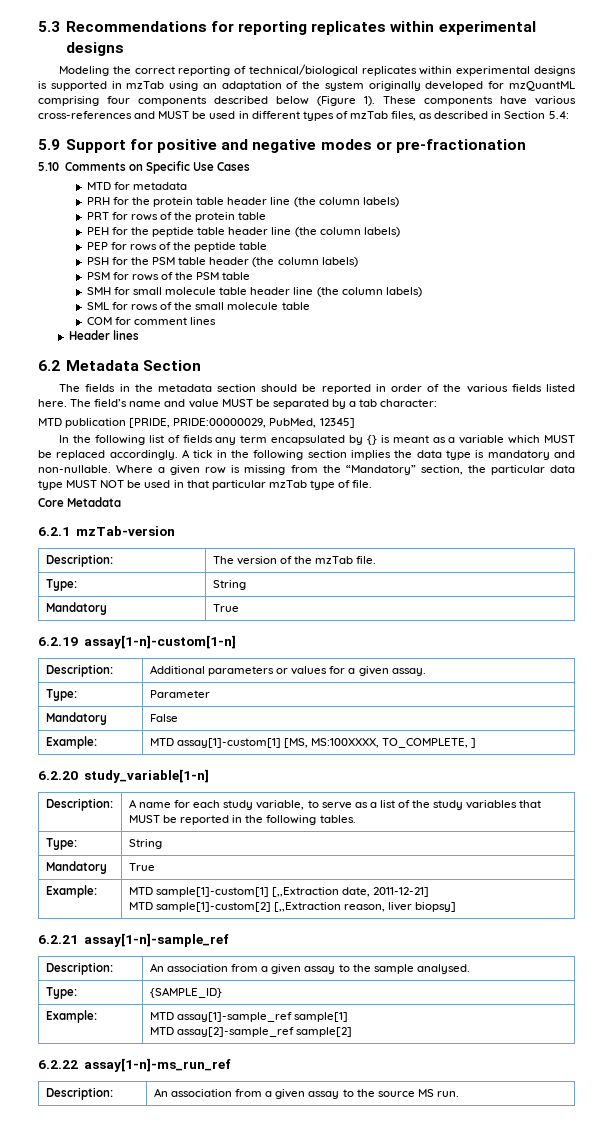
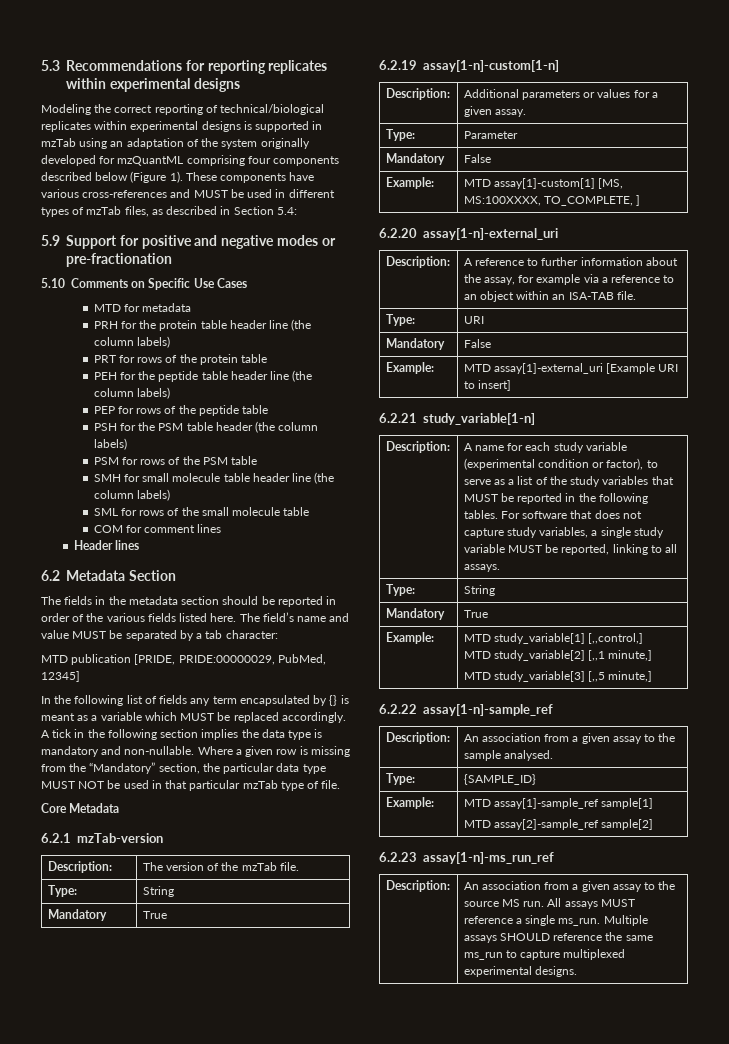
- 6.2.20 study_variable[1-n]
+ 6.2.20 assay[1-n]-external_uri
+ Description: | A reference to further information about the assay, for example via a reference to an object within an ISA-TAB file.
+ Type: | URI
+ Mandatory | False
+ Example: | MTD assay[1]-external_uri [Example URI to insert]
+ 6.2.21 study_variable[1-n]
- A name for each study variable, to serve as a list of the study variables that MUST be reported in the following tables.
+ A name for each study variable (experimental condition or factor), to serve as a list of the study variables that MUST be reported in the following tables. For software that does not capture study variables, a single study variable MUST be reported, linking to all assays.
- Example: | MTD sample[1]-custom[1] [,,Extraction date, 2011-12-21]
- MTD sample[1]-custom[2] [,,Extraction reason, liver biopsy]
- 6.2.21 assay[1-n]-sample_ref
+ Example: | MTD study_variable[1] [,,control,]
+ MTD study_variable[2] [,,1 minute,]
+ MTD study_variable[3] [,,5 minute,]
+ 6.2.22 assay[1-n]-sample_ref
- 6.2.22 assay[1-n]-ms_run_ref
+ 6.2.23 assay[1-n]-ms_run_ref
- Description: | An association from a given assay to the source MS run.
+ Description: | An association from a given assay to the source MS run. All assays MUST reference a single ms_run. Multiple assays SHOULD reference the same ms_run to capture multiplexed experimental designs.

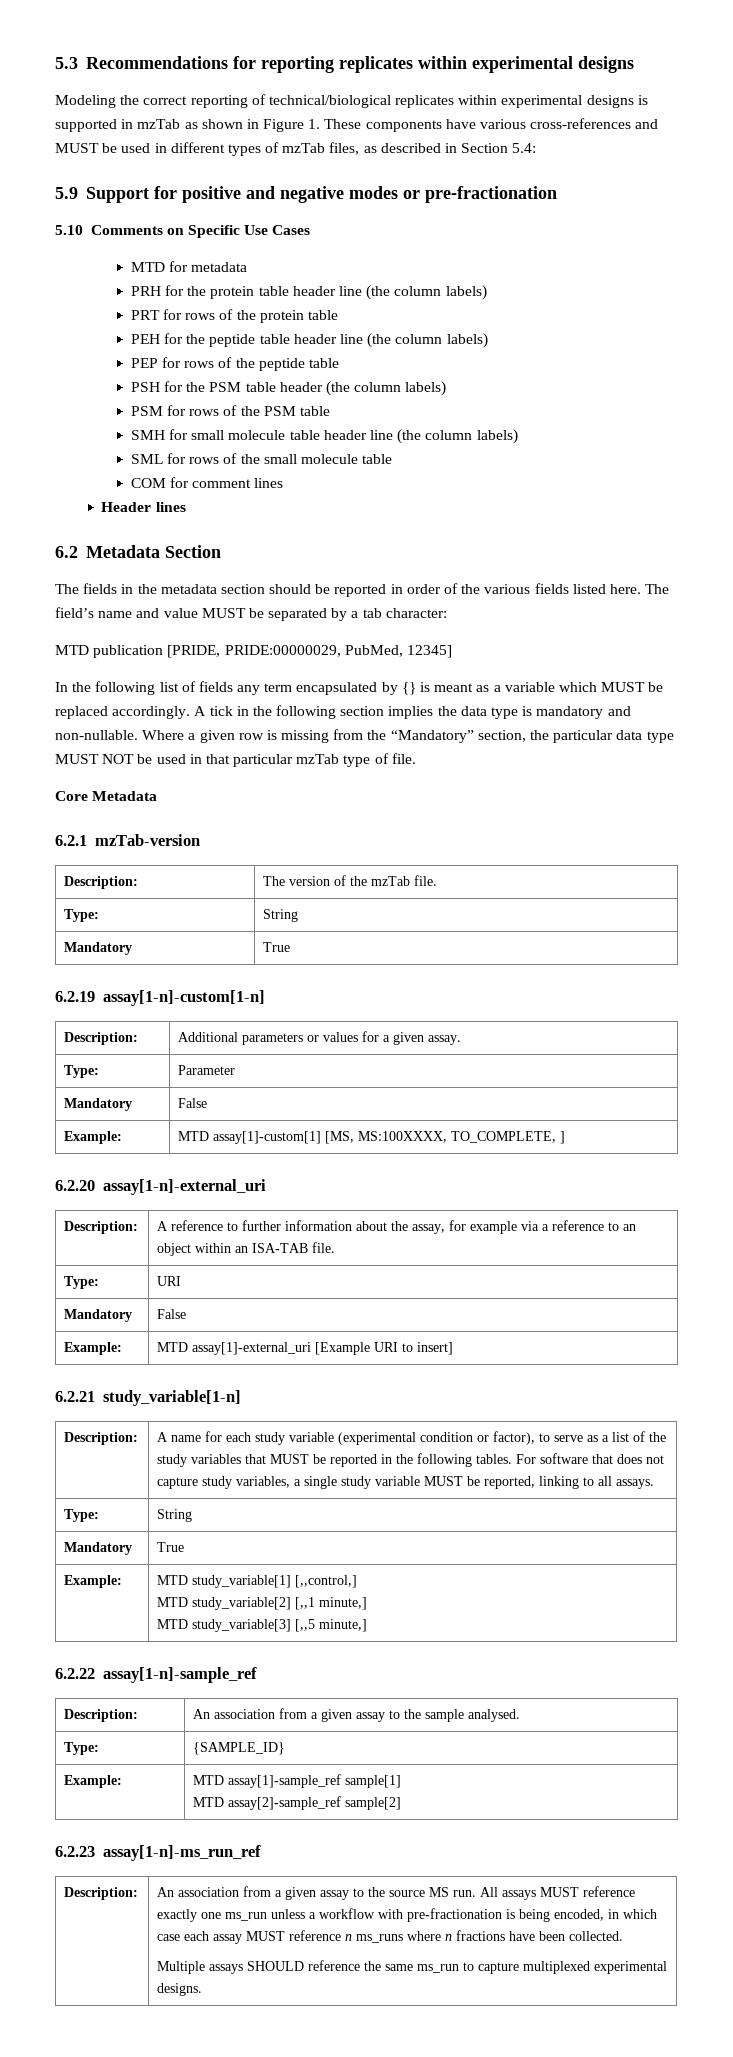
- Modeling the correct reporting of technical/biological replicates within experimental designs is supported in mzTab using an adaptation of the system originally developed for mzQuantML comprising four components described below (Figure 1). These components have various cross-references and MUST be used in different types of mzTab files, as described in Section 5.4:
+ Modeling the correct reporting of technical/biological replicates within experimental designs is supported in mzTab as shown in Figure 1. These components have various cross-references and MUST be used in different types of mzTab files, as described in Section 5.4:
- All assays MUST reference a single ms_run. Multiple assays SHOULD reference the same ms_run to capture multiplexed experimental designs.
+ All assays MUST reference exactly one ms_run unless a workflow with pre-fractionation is being encoded, in which case each assay MUST reference n ms_runs where n fractions have been collected.
+ Multiple assays SHOULD reference the same ms_run to capture multiplexed experimental designs.

